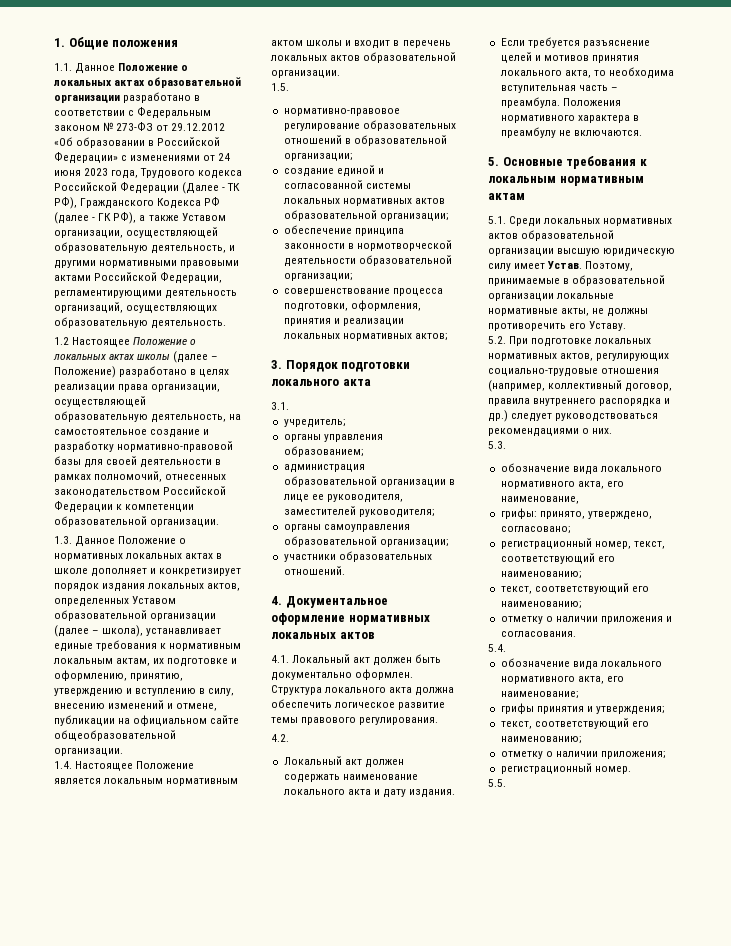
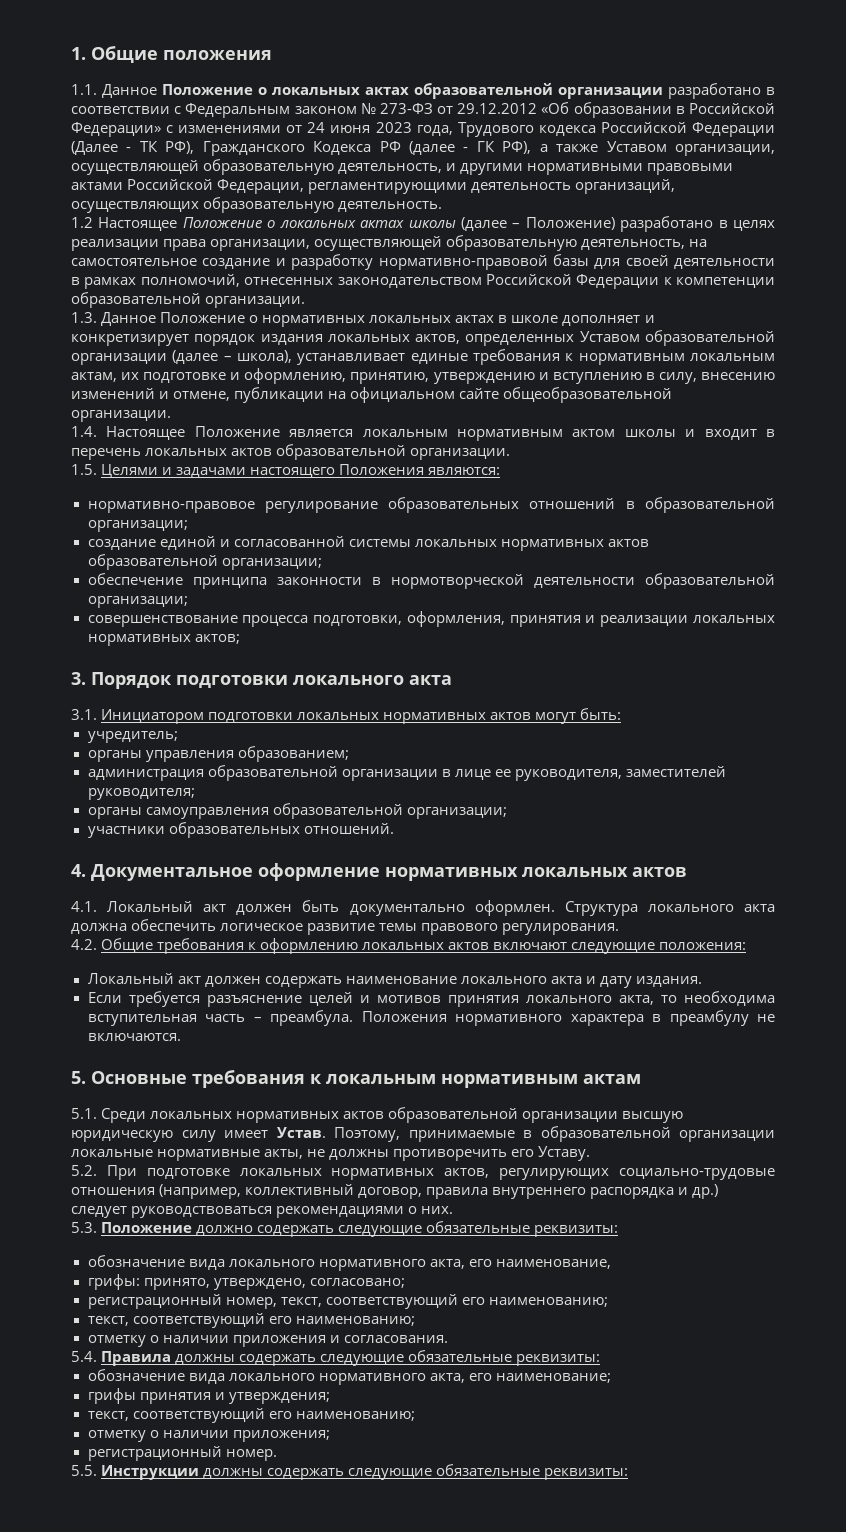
- 1.5.
+ 1.5. Целями и задачами настоящего Положения являются:
- 3.1.
+ 3.1. Инициатором подготовки локальных нормативных актов могут быть:
- 4.2.
+ 4.2. Общие требования к оформлению локальных актов включают следующие положения:
- 5.3.
+ 5.3. Положение должно содержать следующие обязательные реквизиты:
- 5.4.
+ 5.4. Правила должны содержать следующие обязательные реквизиты:
- 5.5.
+ 5.5. Инструкции должны содержать следующие обязательные реквизиты:

